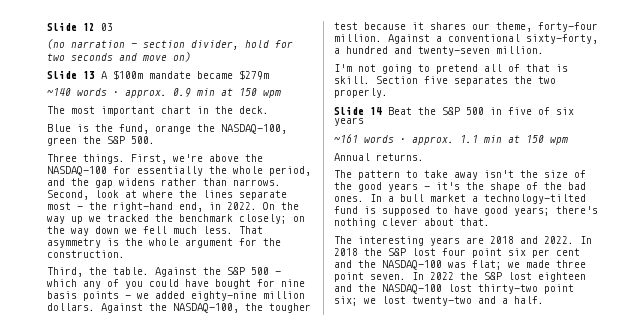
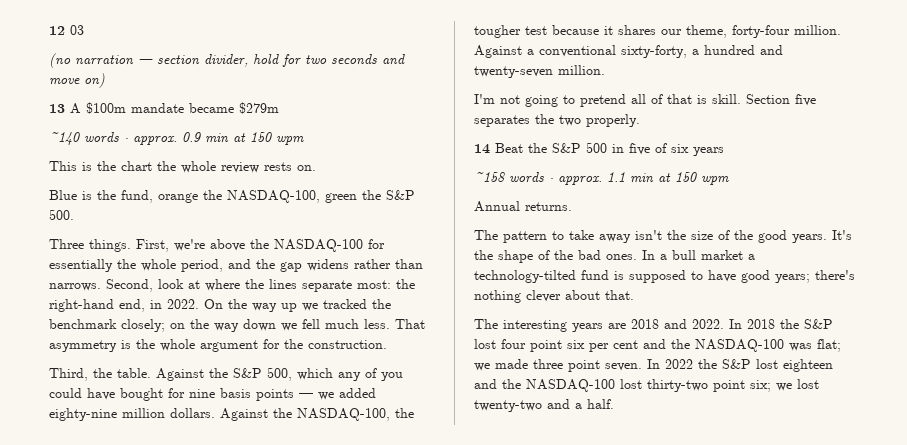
- Slide 12 03
+ 12 03
- Slide 13 A $100m mandate became $279m
+ 13 A $100m mandate became $279m
- The most important chart in the deck.
+ This is the chart the whole review rests on.
- Second, look at where the lines separate most — the right-hand end, in 2022.
+ Second, look at where the lines separate most: the right-hand end, in 2022.
- Against the S&P 500 — which any of you could have bought for nine basis points — we added eighty-nine million dollars.
+ Against the S&P 500, which any of you could have bought for nine basis points — we added eighty-nine million dollars.
- Slide 14 Beat the S&P 500 in five of six years
+ 14 Beat the S&P 500 in five of six years
- ~161 words · approx. 1.1 min at 150 wpm
+ ~158 words · approx. 1.1 min at 150 wpm
- The pattern to take away isn't the size of the good years — it's the shape of the bad ones.
+ The pattern to take away isn't the size of the good years. It's the shape of the bad ones.

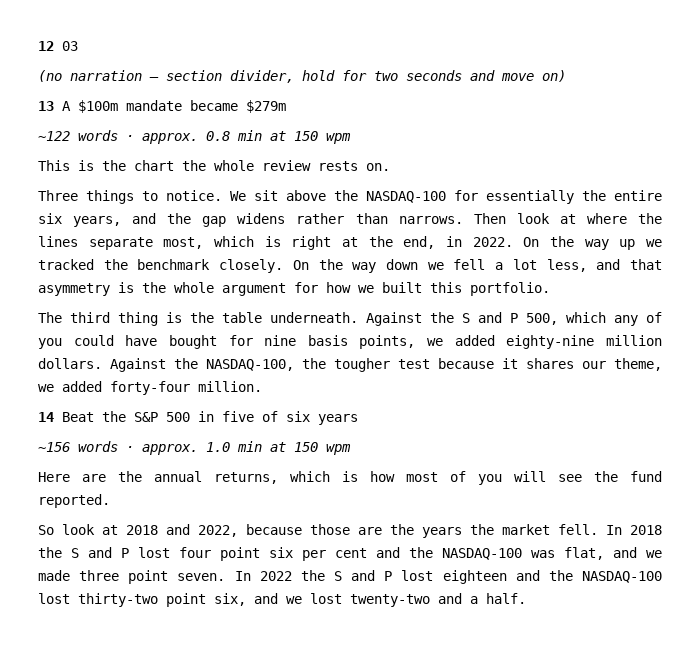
- ~140 words · approx. 0.9 min at 150 wpm
+ ~122 words · approx. 0.8 min at 150 wpm
- Blue is the fund, orange the NASDAQ-100, green the S&P 500.
- Three things. First, we're above the NASDAQ-100 for essentially the whole period, and the gap widens rather than narrows.
+ Three things to notice. We sit above the NASDAQ-100 for essentially the entire six years, and the gap widens rather than narrows.
- Second, look at where the lines separate most: the right-hand end, in 2022.
+ Then look at where the lines separate most, which is right at the end, in 2022.
- On the way up we tracked the benchmark closely; on the way down we fell much less. That asymmetry is the whole argument for the construction.
- Third, the table. Against the S&P 500, which any of you could have bought for nine basis points — we added eighty-nine million dollars.
+ On the way up we tracked the benchmark closely. On the way down we fell a lot less, and that asymmetry is the whole argument for how we built this portfolio.
+ The third thing is the table underneath. Against the S and P 500, which any of you could have bought for nine basis points, we added eighty-nine million dollars.
- Against the NASDAQ-100, the tougher test because it shares our theme, forty-four million. Against a conventional sixty-forty, a hundred and twenty-seven million.
- I'm not going to pretend all of that is skill. Section five separates the two properly.
+ Against the NASDAQ-100, the tougher test because it shares our theme, we added forty-four million.
- ~158 words · approx. 1.1 min at 150 wpm
- Annual returns.
- The pattern to take away isn't the size of the good years. It's the shape of the bad ones. In a bull market a technology-tilted fund is supposed to have good years; there's nothing clever about that.
- The interesting years are 2018 and 2022. In 2018 the S&P lost four point six per cent and the NASDAQ-100 was flat; we made three point seven.
+ ~156 words · approx. 1.0 min at 150 wpm
+ Here are the annual returns, which is how most of you will see the fund reported.
+ So look at 2018 and 2022, because those are the years the market fell. In 2018 the S and P lost four point six per cent and the NASDAQ-100 was flat, and we made three point seven.
- In 2022 the S&P lost eighteen and the NASDAQ-100 lost thirty-two point six; we lost twenty-two and a half.
+ In 2022 the S and P lost eighteen and the NASDAQ-100 lost thirty-two point six, and we lost twenty-two and a half.

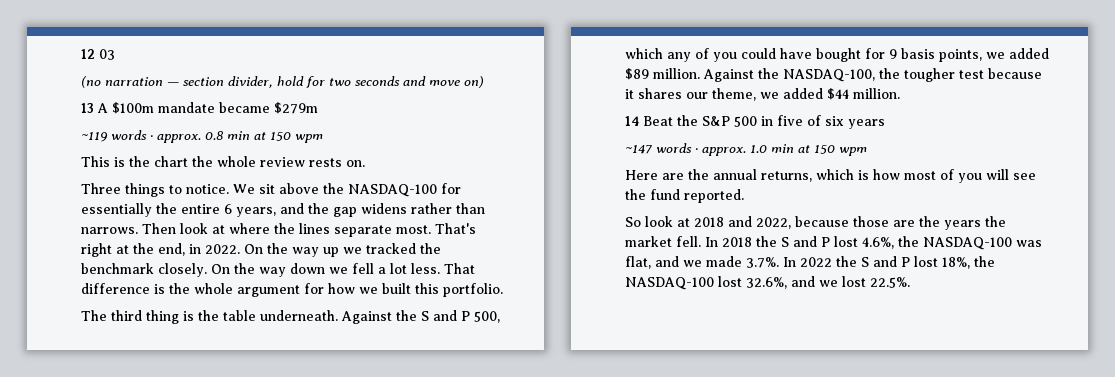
- ~122 words · approx. 0.8 min at 150 wpm
+ ~119 words · approx. 0.8 min at 150 wpm
- We sit above the NASDAQ-100 for essentially the entire six years, and the gap widens rather than narrows.
+ We sit above the NASDAQ-100 for essentially the entire 6 years, and the gap widens rather than narrows.
- Then look at where the lines separate most, which is right at the end, in 2022.
+ Then look at where the lines separate most. That's right at the end, in 2022.
- On the way down we fell a lot less, and that asymmetry is the whole argument for how we built this portfolio.
+ On the way down we fell a lot less. That difference is the whole argument for how we built this portfolio.
- Against the S and P 500, which any of you could have bought for nine basis points, we added eighty-nine million dollars.
+ Against the S and P 500, which any of you could have bought for 9 basis points, we added $89 million.
- Against the NASDAQ-100, the tougher test because it shares our theme, we added forty-four million.
+ Against the NASDAQ-100, the tougher test because it shares our theme, we added $44 million.
- ~156 words · approx. 1.0 min at 150 wpm
+ ~147 words · approx. 1.0 min at 150 wpm
- In 2018 the S and P lost four point six per cent and the NASDAQ-100 was flat, and we made three point seven. In 2022 the S and P lost eighteen and the NASDAQ-100 lost thirty-two point six, and we lost twenty-two and a half.
+ In 2018 the S and P lost 4.6%, the NASDAQ-100 was flat, and we made 3.7%. In 2022 the S and P lost 18%, the NASDAQ-100 lost 32.6%, and we lost 22.5%.

